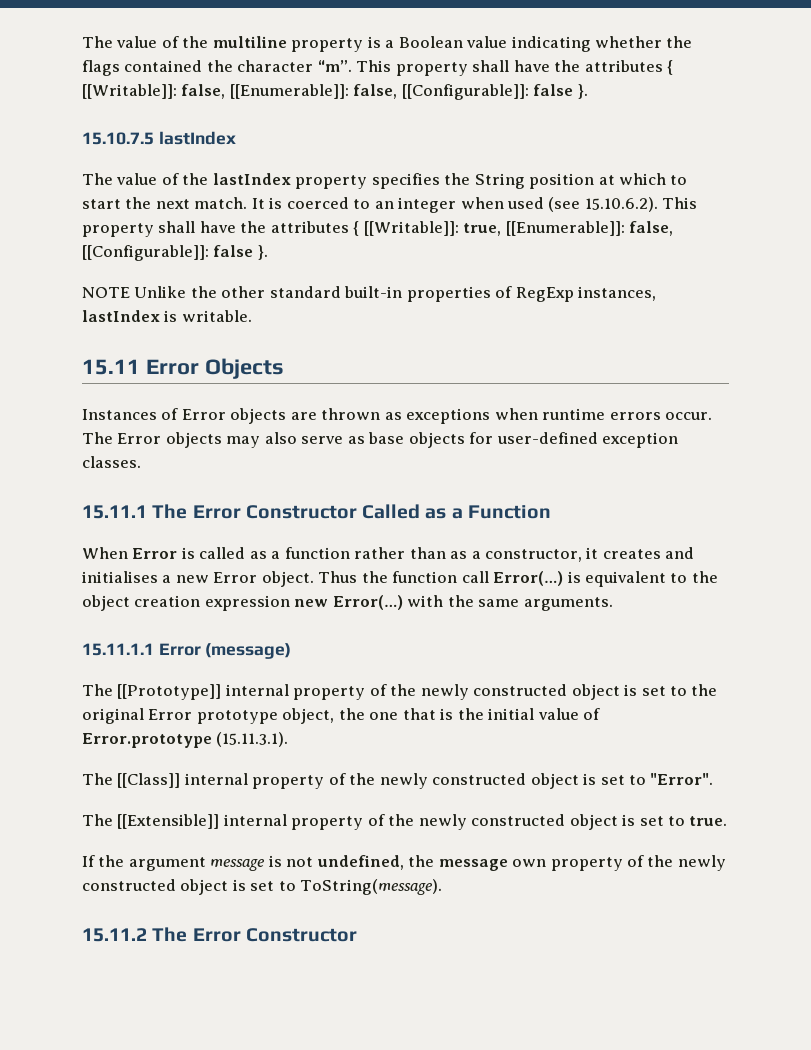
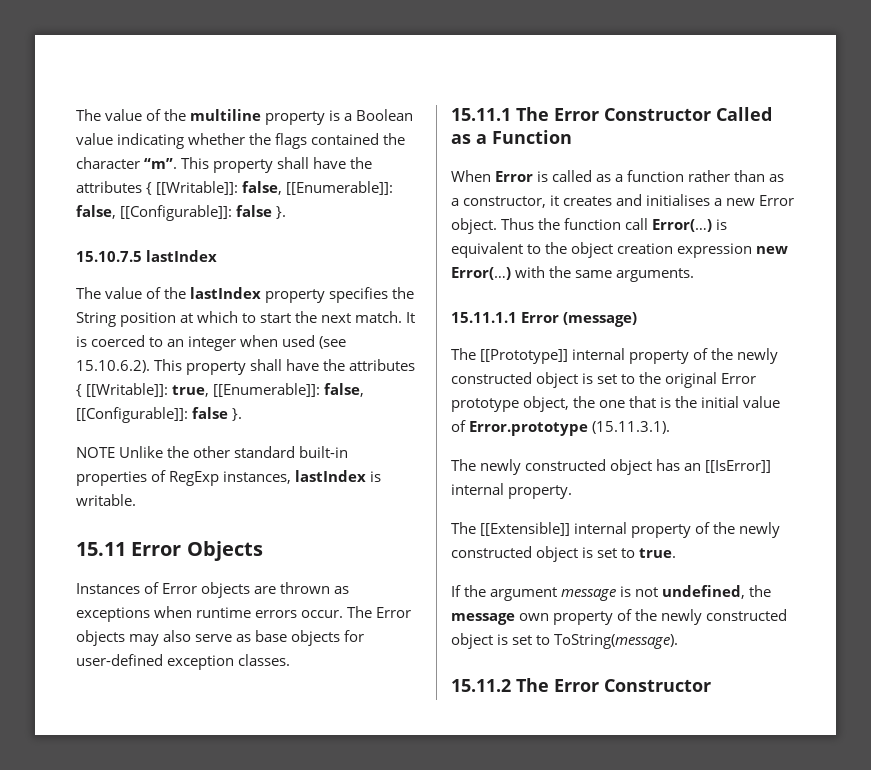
- The [[Class]] internal property of the newly constructed object is set to "Error".
+ The newly constructed object has an [[IsError]] internal property.

